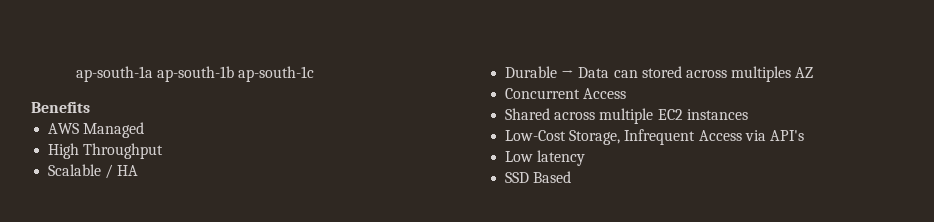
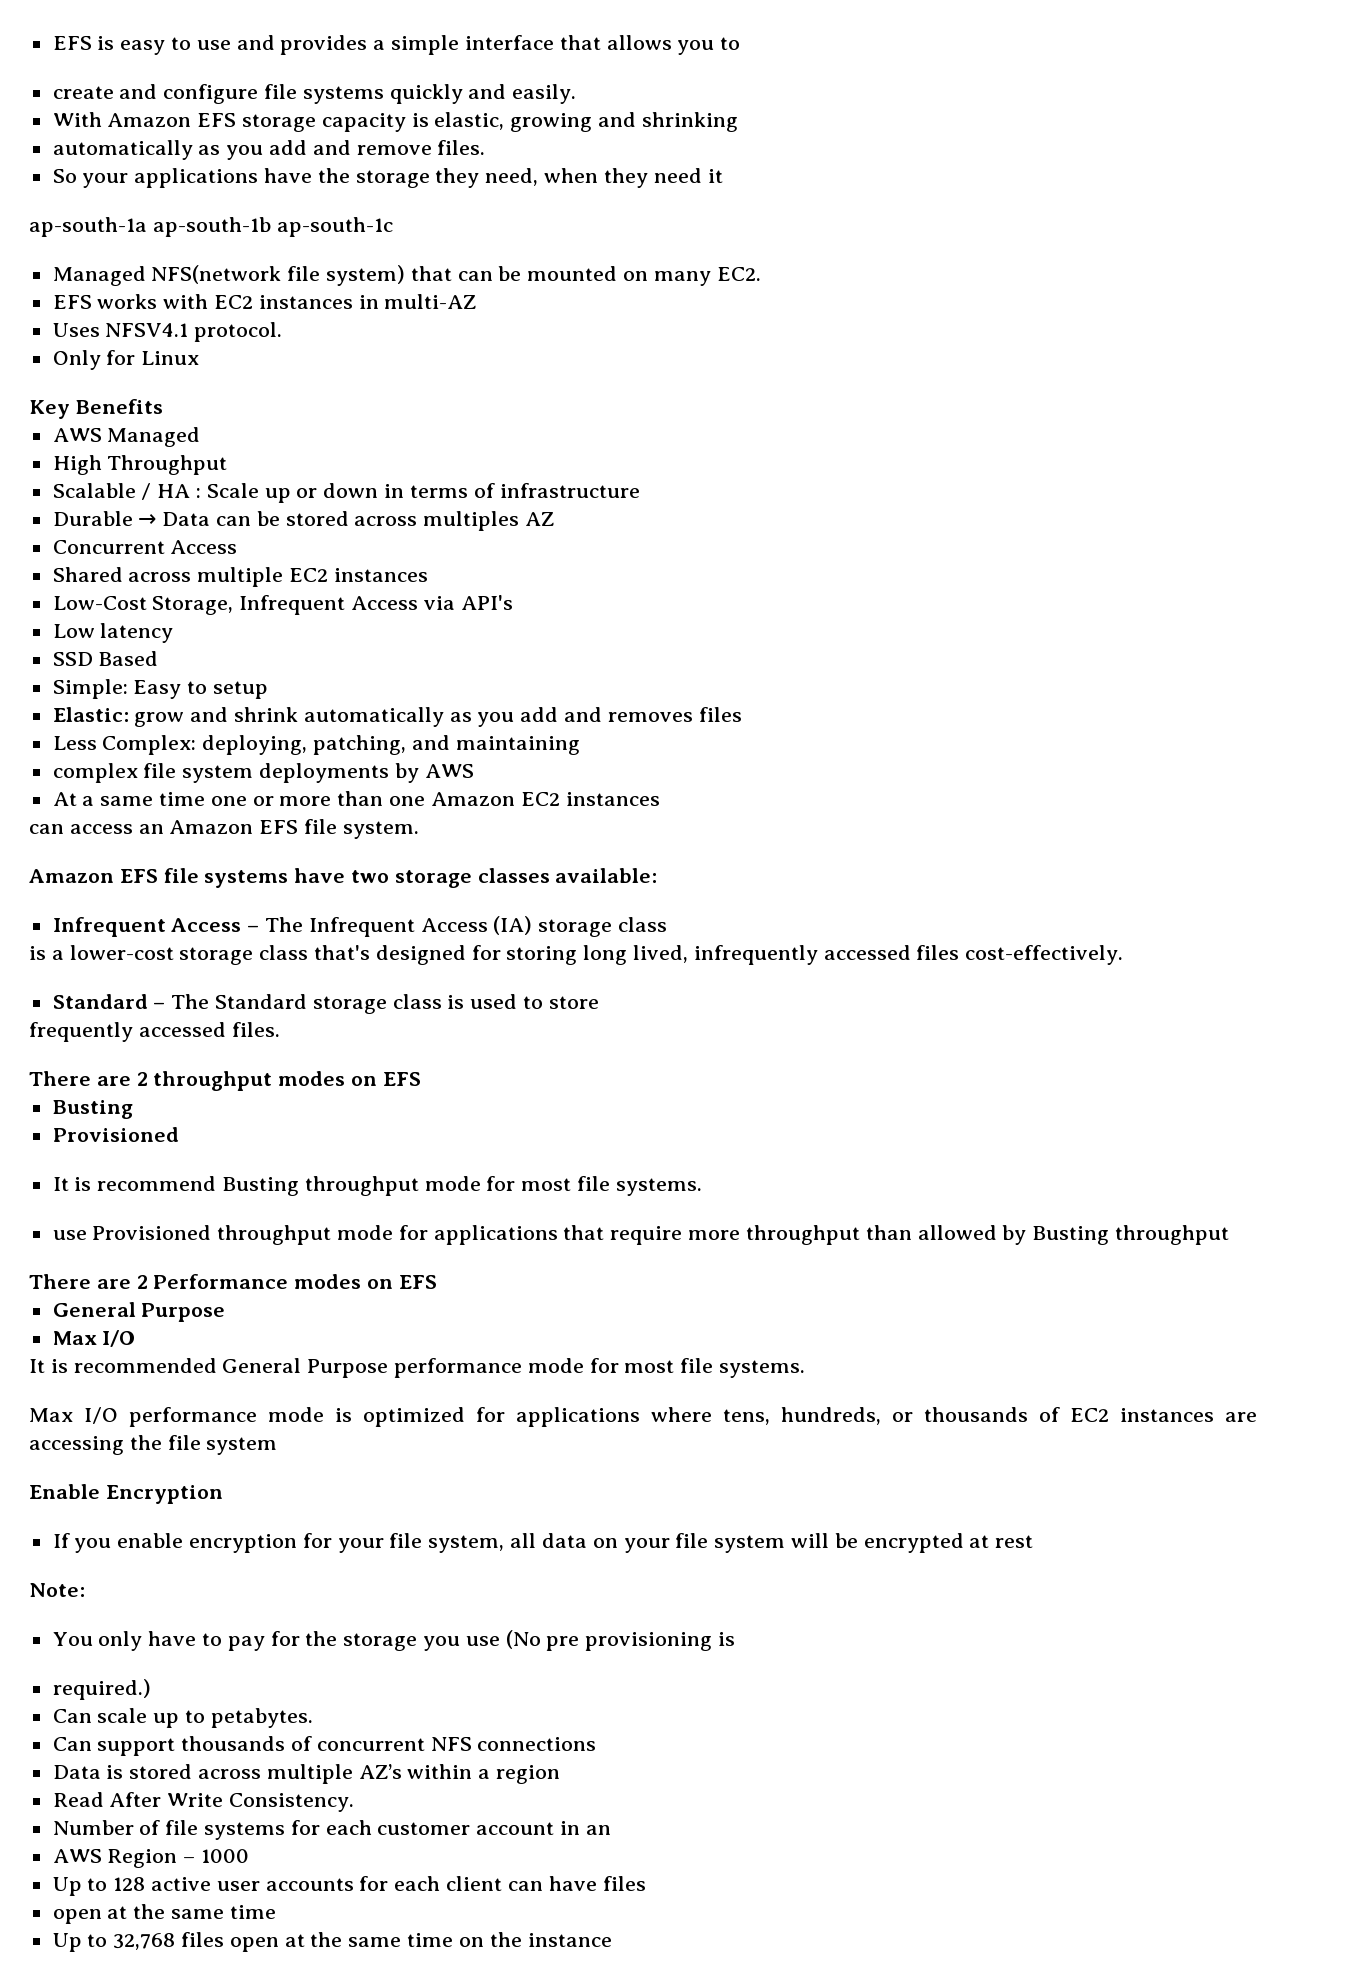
+ EFS is easy to use and provides a simple interface that allows you to
+ create and configure file systems quickly and easily.
+ With Amazon EFS storage capacity is elastic, growing and shrinking
+ automatically as you add and remove files.
+ So your applications have the storage they need, when they need it
  ap-south-1a ap-south-1b ap-south-1c
- Benefits
+ Managed NFS(network file system) that can be mounted on many EC2.
+ EFS works with EC2 instances in multi-AZ
+ Uses NFSV4.1 protocol.
+ Only for Linux
+ Key Benefits
- Scalable / HA
+ Scalable / HA : Scale up or down in terms of infrastructure
- Durable → Data can stored across multiples AZ
+ Durable → Data can be stored across multiples AZ
+ Simple: Easy to setup
+ Elastic: grow and shrink automatically as you add and removes files
+ Less Complex: deploying, patching, and maintaining
+ complex file system deployments by AWS
+ At a same time one or more than one Amazon EC2 instances
+ can access an Amazon EFS file system.
+ Amazon EFS file systems have two storage classes available:
+ Infrequent Access – The Infrequent Access (IA) storage class
+ is a lower-cost storage class that's designed for storing long lived, infrequently accessed files cost-effectively.
+ Standard – The Standard storage class is used to store
+ frequently accessed files.
+ There are 2 throughput modes on EFS
+ Busting
+ Provisioned
+ It is recommend Busting throughput mode for most file systems.
+ use Provisioned throughput mode for applications that require more throughput than allowed by Busting throughput
+ There are 2 Performance modes on EFS
+ General Purpose
+ Max I/O
+ It is recommended General Purpose performance mode for most file systems.
+ Max I/O performance mode is optimized for applications where tens, hundreds, or thousands of EC2 instances are accessing the file system
+ Enable Encryption
+ If you enable encryption for your file system, all data on your file system will be encrypted at rest
+ Note:
+ You only have to pay for the storage you use (No pre provisioning is
+ required.)
+ Can scale up to petabytes.
+ Can support thousands of concurrent NFS connections
+ Data is stored across multiple AZ’s within a region
+ Read After Write Consistency.
+ Number of file systems for each customer account in an
+ AWS Region – 1000
+ Up to 128 active user accounts for each client can have files
+ open at the same time
+ Up to 32,768 files open at the same time on the instance

